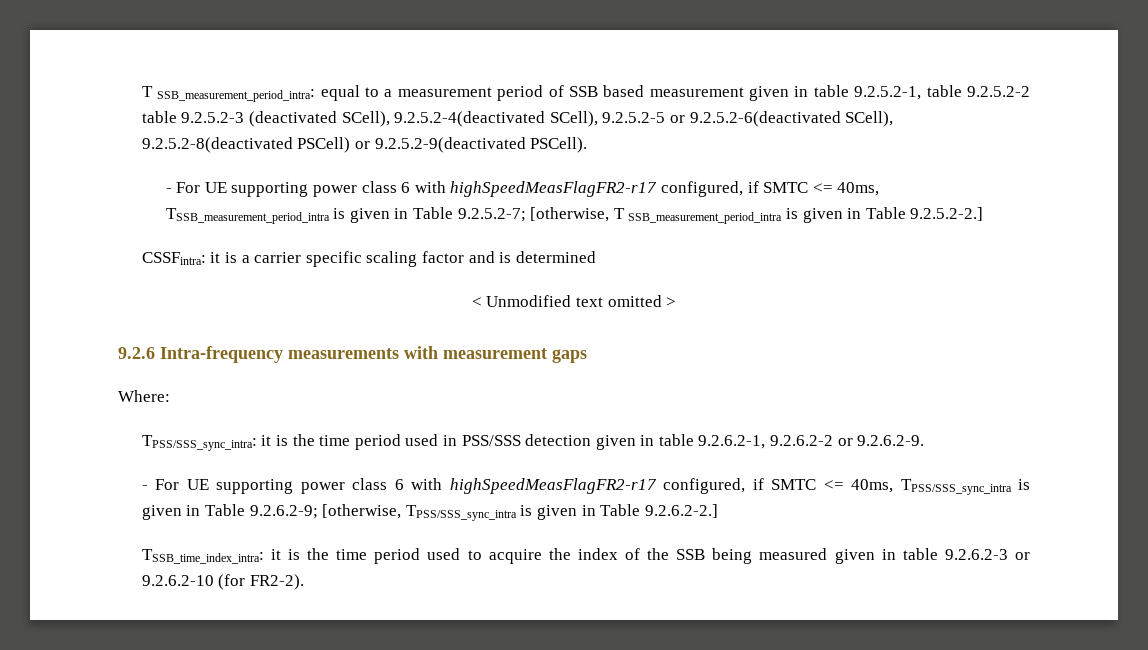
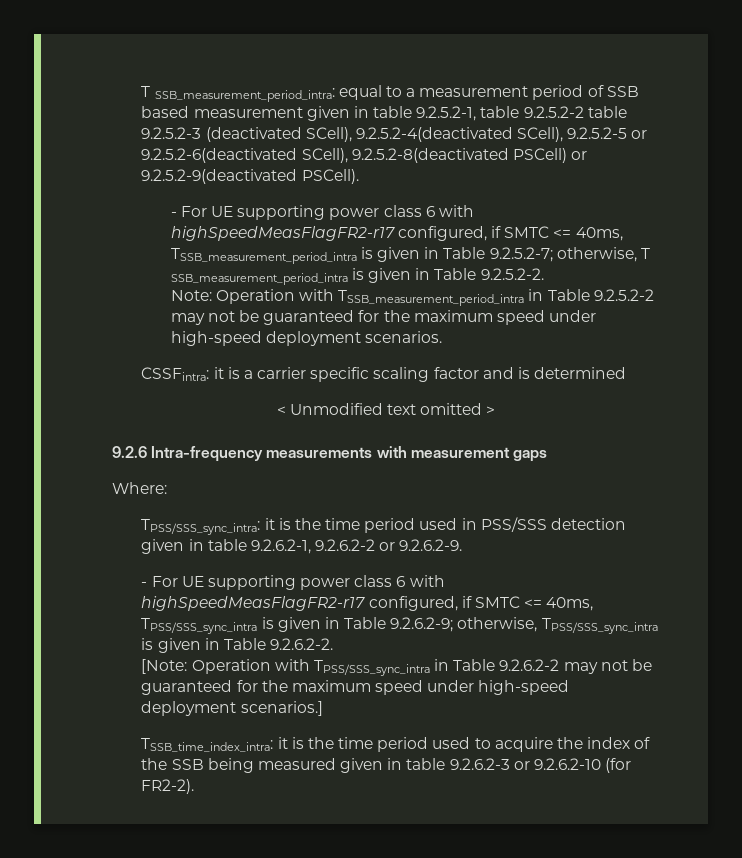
- - For UE supporting power class 6 with highSpeedMeasFlagFR2-r17 configured, if SMTC <= 40ms, TSSB_measurement_period_intra is given in Table 9.2.5.2-7; [otherwise, T SSB_measurement_period_intra is given in Table 9.2.5.2-2.]
+ - For UE supporting power class 6 with highSpeedMeasFlagFR2-r17 configured, if SMTC <= 40ms, TSSB_measurement_period_intra is given in Table 9.2.5.2-7; otherwise, T SSB_measurement_period_intra is given in Table 9.2.5.2-2.
+ Note: Operation with TSSB_measurement_period_intra in Table 9.2.5.2-2 may not be guaranteed for the maximum speed under high-speed deployment scenarios.
- - For UE supporting power class 6 with highSpeedMeasFlagFR2-r17 configured, if SMTC <= 40ms, TPSS/SSS_sync_intra is given in Table 9.2.6.2-9; [otherwise, TPSS/SSS_sync_intra is given in Table 9.2.6.2-2.]
+ - For UE supporting power class 6 with highSpeedMeasFlagFR2-r17 configured, if SMTC <= 40ms, TPSS/SSS_sync_intra is given in Table 9.2.6.2-9; otherwise, TPSS/SSS_sync_intra is given in Table 9.2.6.2-2.
+ [Note: Operation with TPSS/SSS_sync_intra in Table 9.2.6.2-2 may not be guaranteed for the maximum speed under high-speed deployment scenarios.]

